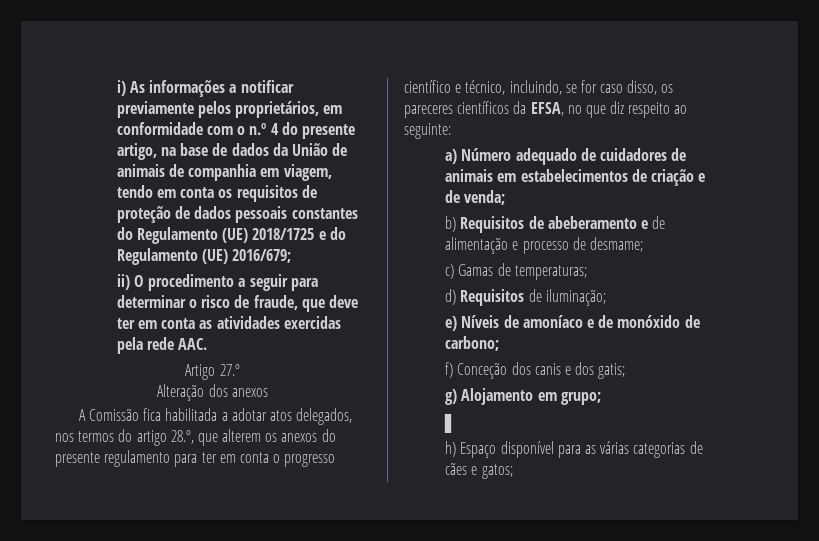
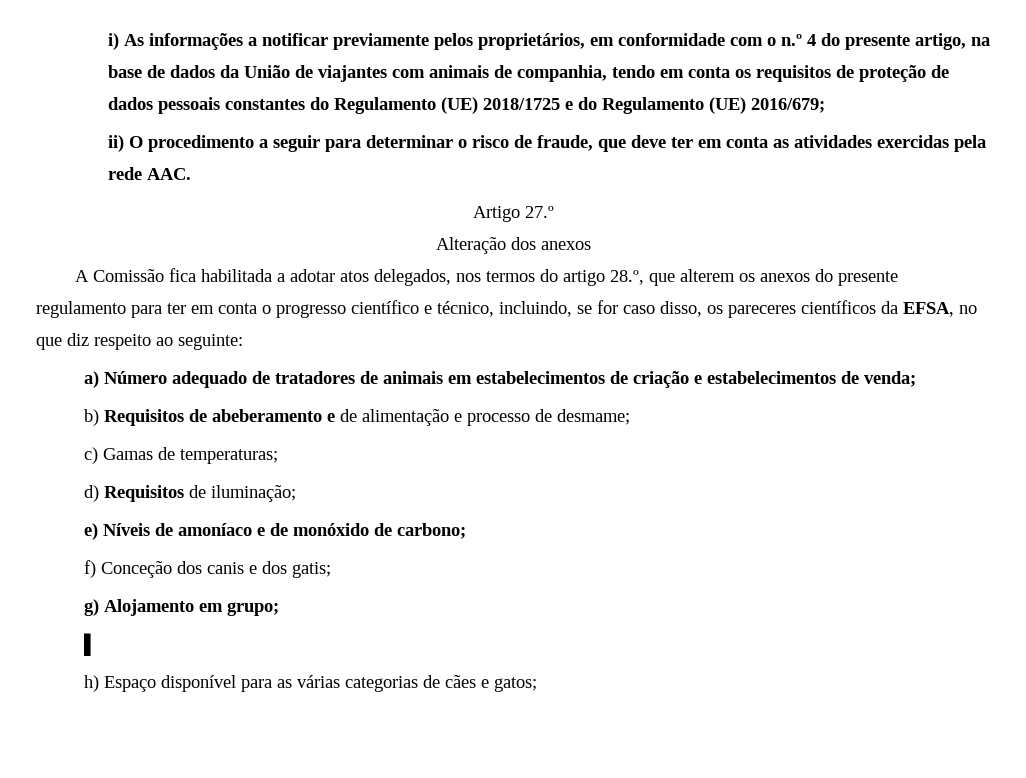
- i) As informações a notificar previamente pelos proprietários, em conformidade com o n.º 4 do presente artigo, na base de dados da União de animais de companhia em viagem, tendo em conta os requisitos de proteção de dados pessoais constantes do Regulamento (UE) 2018/1725 e do Regulamento (UE) 2016/679;
+ i) As informações a notificar previamente pelos proprietários, em conformidade com o n.º 4 do presente artigo, na base de dados da União de viajantes com animais de companhia, tendo em conta os requisitos de proteção de dados pessoais constantes do Regulamento (UE) 2018/1725 e do Regulamento (UE) 2016/679;
- a) Número adequado de cuidadores de animais em estabelecimentos de criação e de venda;
+ a) Número adequado de tratadores de animais em estabelecimentos de criação e estabelecimentos de venda;

